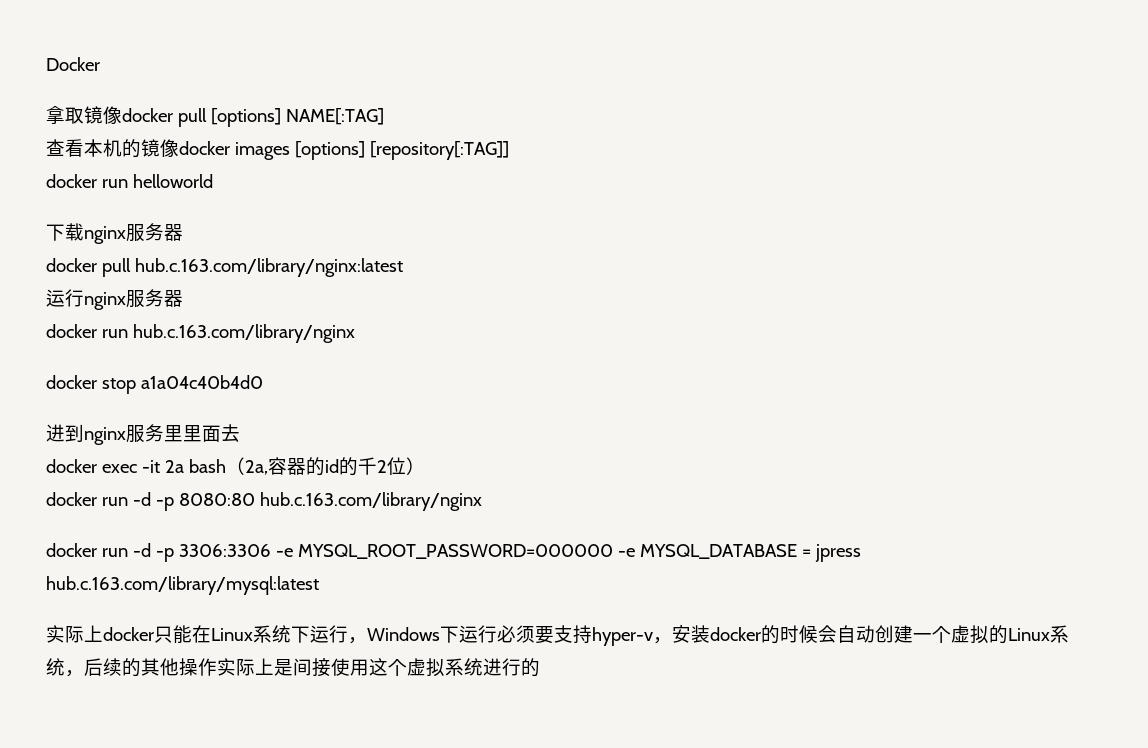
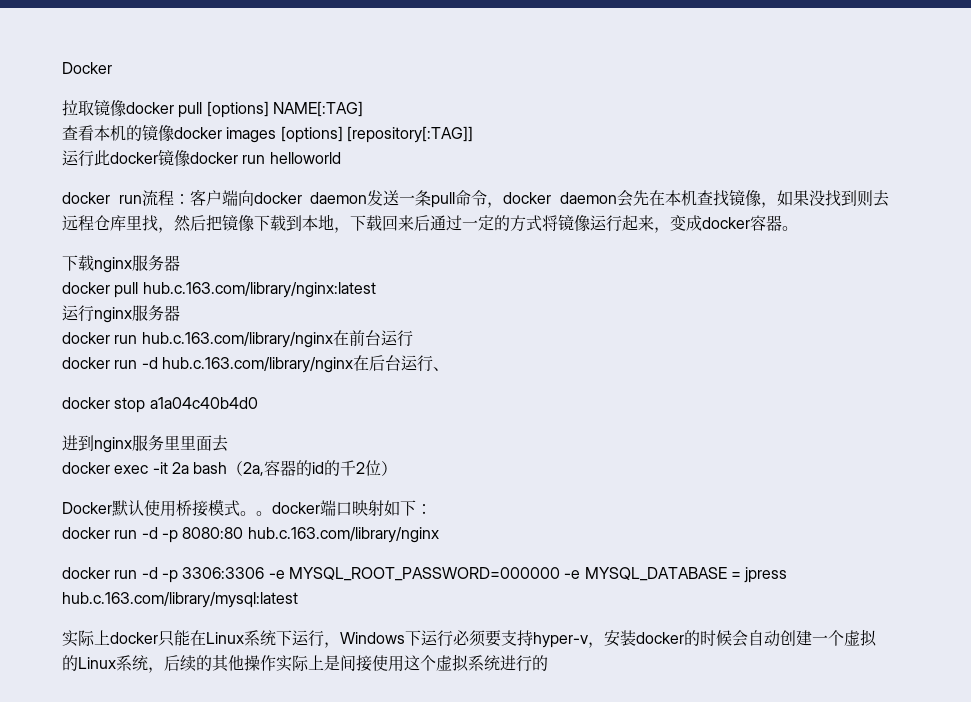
- 拿取镜像docker pull [options] NAME[:TAG]
+ 拉取镜像docker pull [options] NAME[:TAG]
- docker run helloworld
+ 运行此docker镜像docker run helloworld
+ docker run流程：客户端向docker daemon发送一条pull命令，docker daemon会先在本机查找镜像，如果没找到则去远程仓库里找，然后把镜像下载到本地，下载回来后通过一定的方式将镜像运行起来，变成docker容器。
- docker run hub.c.163.com/library/nginx
+ docker run hub.c.163.com/library/nginx在前台运行
+ docker run -d hub.c.163.com/library/nginx在后台运行、
+ Docker默认使用桥接模式。。docker端口映射如下：

